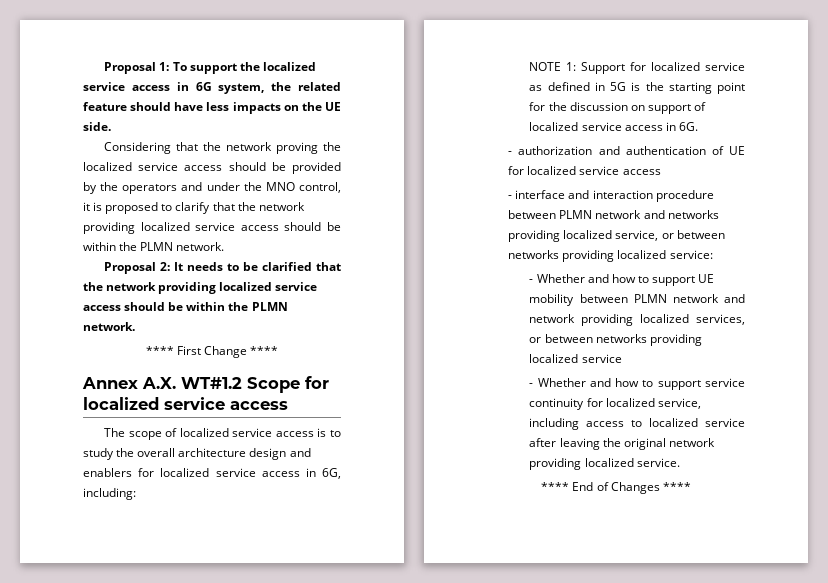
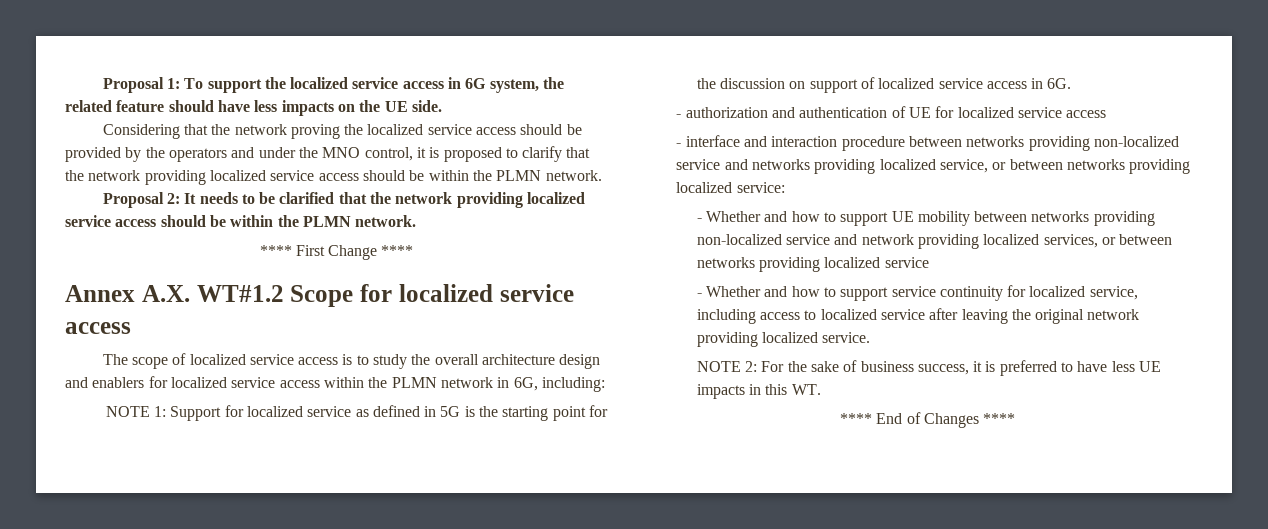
- The scope of localized service access is to study the overall architecture design and enablers for localized service access in 6G, including:
+ The scope of localized service access is to study the overall architecture design and enablers for localized service access within the PLMN network in 6G, including:
- - interface and interaction procedure between PLMN network and networks providing localized service, or between networks providing localized service:
+ - interface and interaction procedure between networks providing non-localized service and networks providing localized service, or between networks providing localized service:
- - Whether and how to support UE mobility between PLMN network and network providing localized services, or between networks providing localized service
+ - Whether and how to support UE mobility between networks providing non-localized service and network providing localized services, or between networks providing localized service
+ NOTE 2: For the sake of business success, it is preferred to have less UE impacts in this WT.

